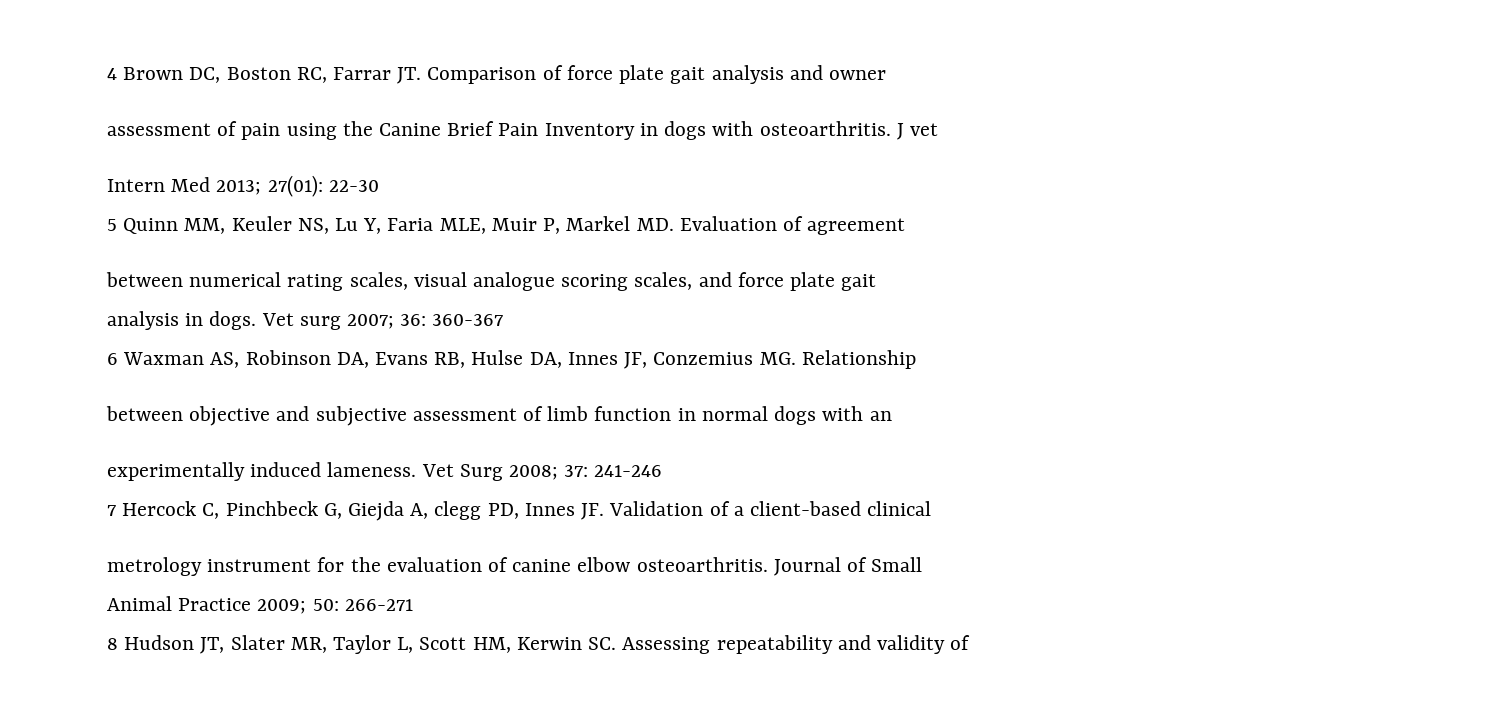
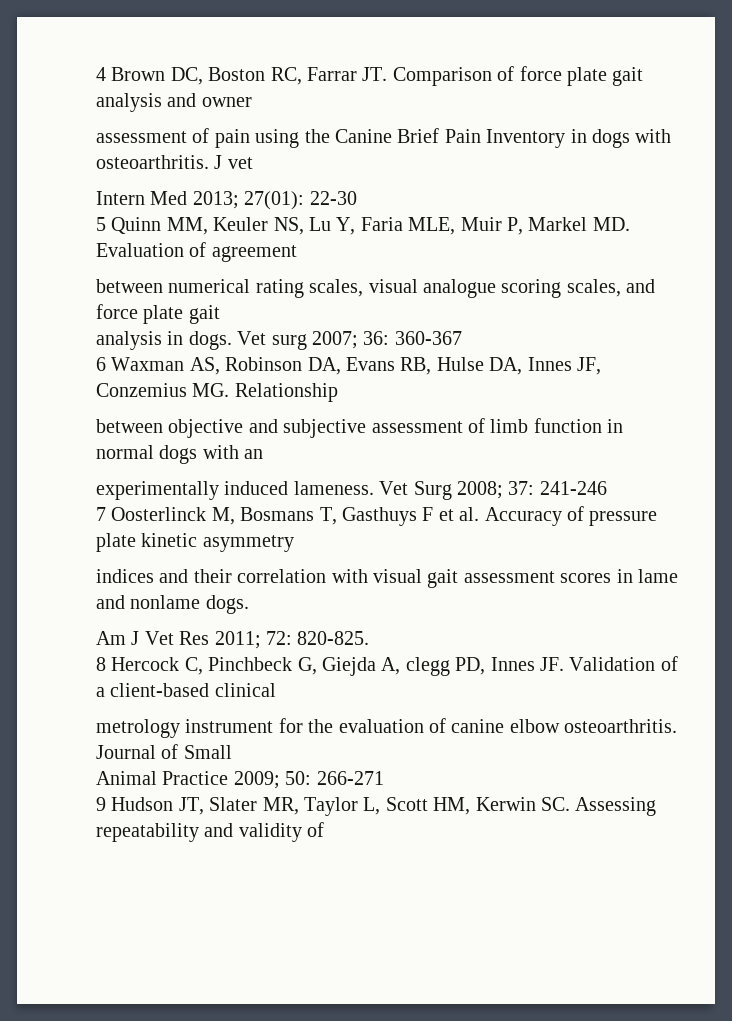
- 7 Hercock C, Pinchbeck G, Giejda A, clegg PD, Innes JF. Validation of a client-based clinical
+ 7 Oosterlinck M, Bosmans T, Gasthuys F et al. Accuracy of pressure plate kinetic asymmetry
+ indices and their correlation with visual gait assessment scores in lame and nonlame dogs.
+ Am J Vet Res 2011; 72: 820-825.
+ 8 Hercock C, Pinchbeck G, Giejda A, clegg PD, Innes JF. Validation of a client-based clinical
- 8 Hudson JT, Slater MR, Taylor L, Scott HM, Kerwin SC. Assessing repeatability and validity of
+ 9 Hudson JT, Slater MR, Taylor L, Scott HM, Kerwin SC. Assessing repeatability and validity of

